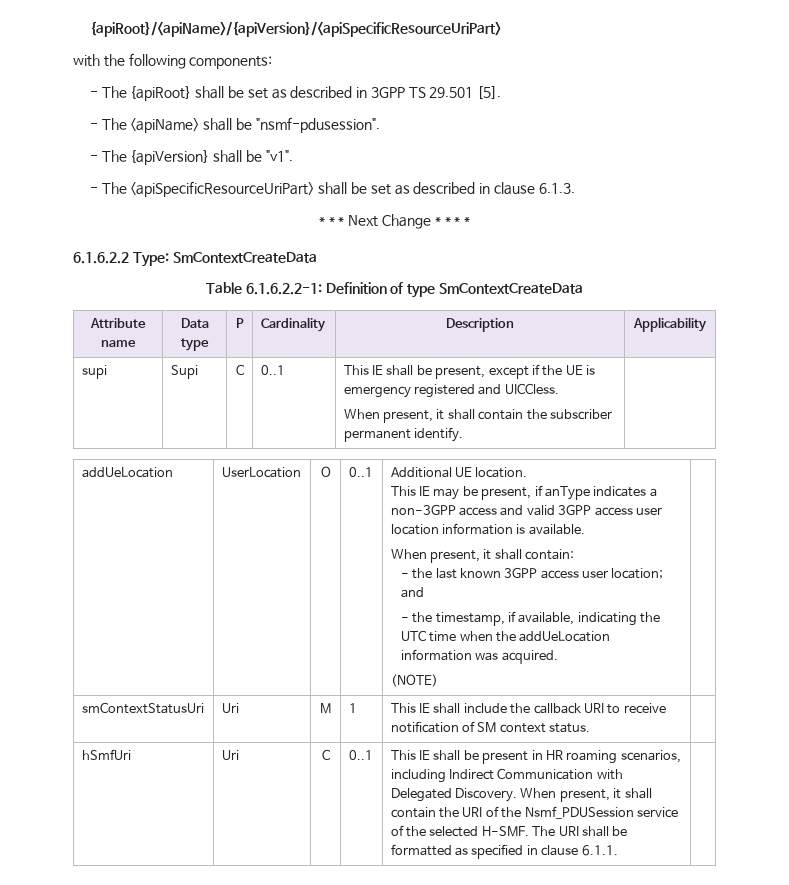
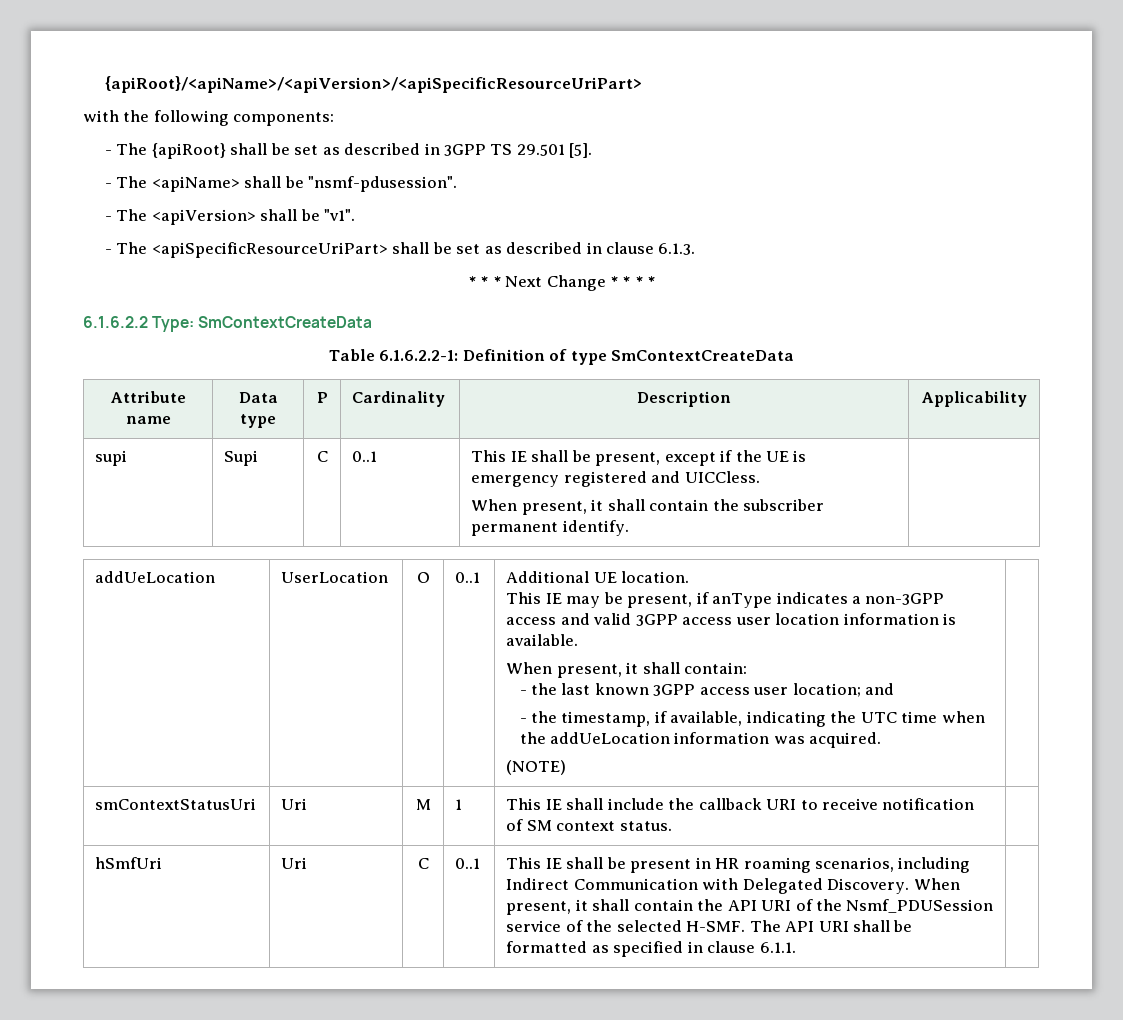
- {apiRoot}/<apiName>/{apiVersion}/<apiSpecificResourceUriPart>
+ {apiRoot}/<apiName>/<apiVersion>/<apiSpecificResourceUriPart>
- - The {apiVersion} shall be "v1".
+ - The <apiVersion> shall be "v1".
- When present, it shall contain the URI of the Nsmf_PDUSession service of the selected H-SMF.
+ When present, it shall contain the API URI of the Nsmf_PDUSession service of the selected H-SMF.
- The URI shall be formatted as specified in clause 6.1.1.
+ The API URI shall be formatted as specified in clause 6.1.1.

